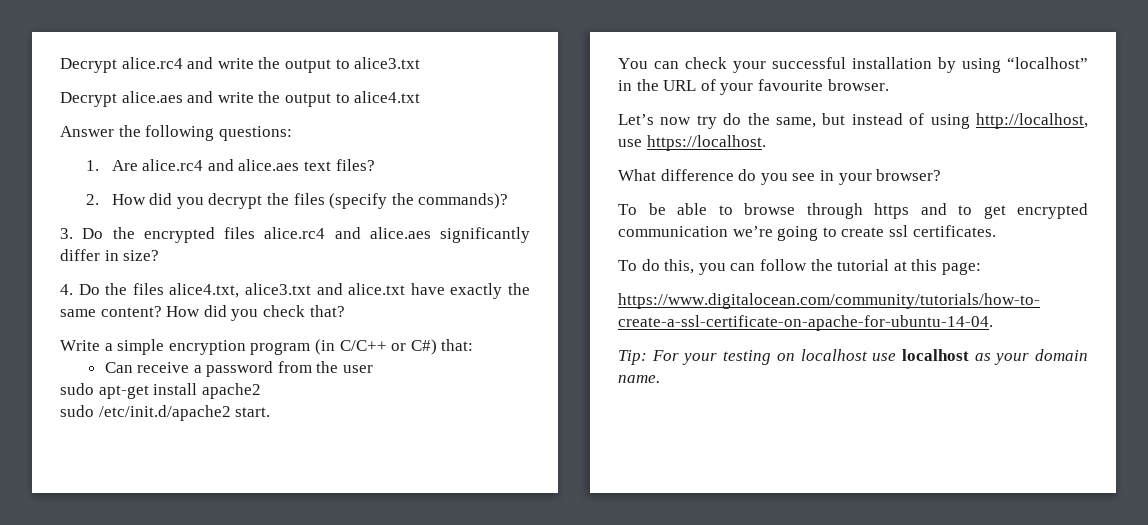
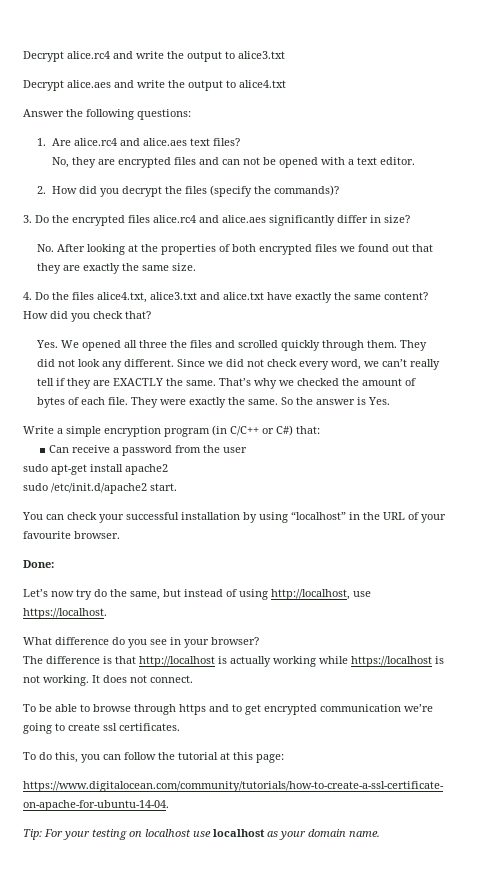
+ No, they are encrypted files and can not be opened with a text editor.
+ No. After looking at the properties of both encrypted files we found out that they are exactly the same size.
+ Yes. We opened all three the files and scrolled quickly through them. They did not look any different. Since we did not check every word, we can’t really tell if they are EXACTLY the same. That’s why we checked the amount of bytes of each file. They were exactly the same. So the answer is Yes.
+ Done:
+ The difference is that http://localhost is actually working while https://localhost is not working. It does not connect.

